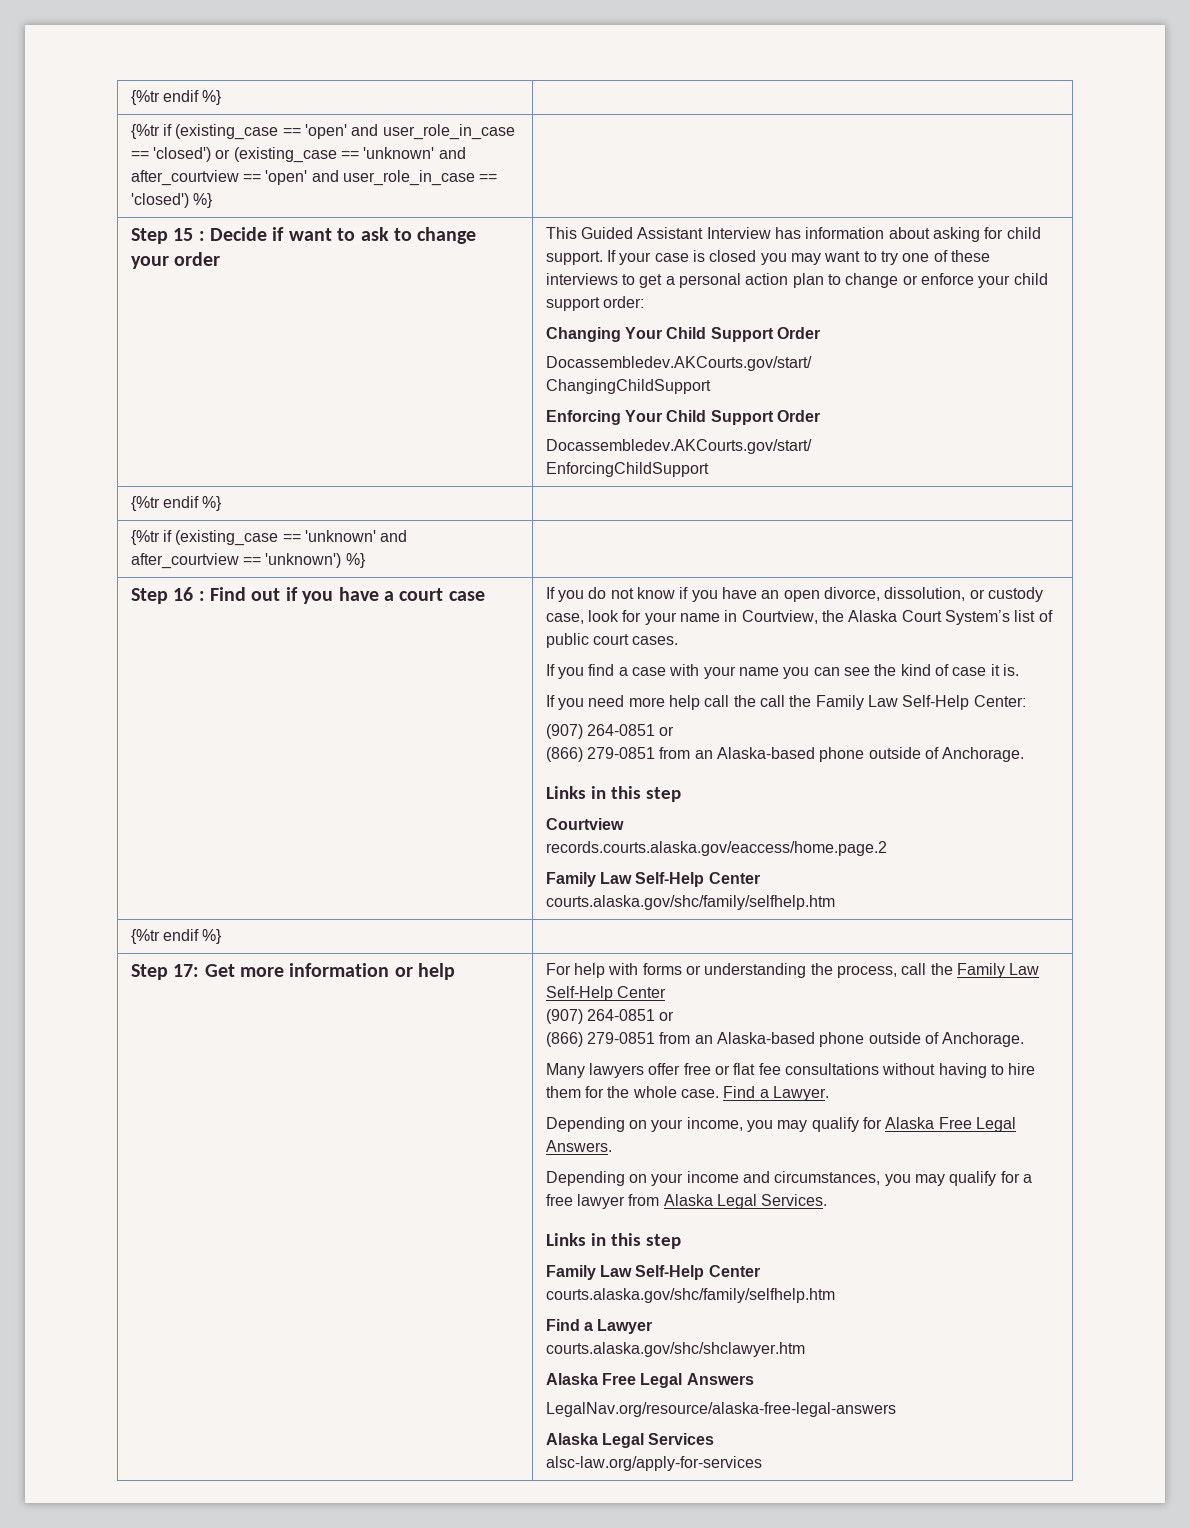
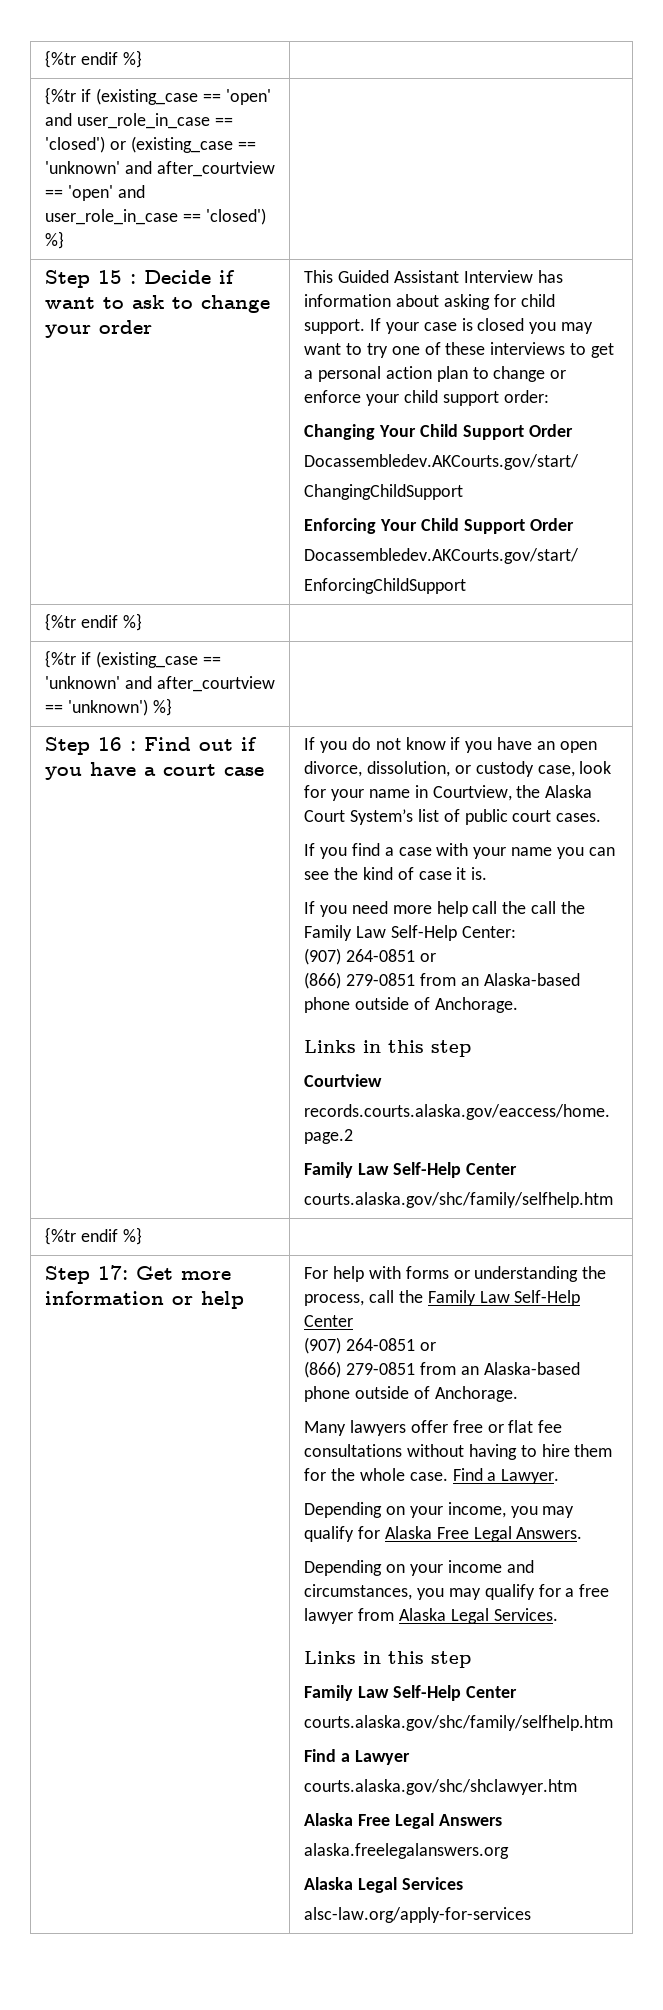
- LegalNav.org/resource/alaska-free-legal-answers
+ alaska.freelegalanswers.org

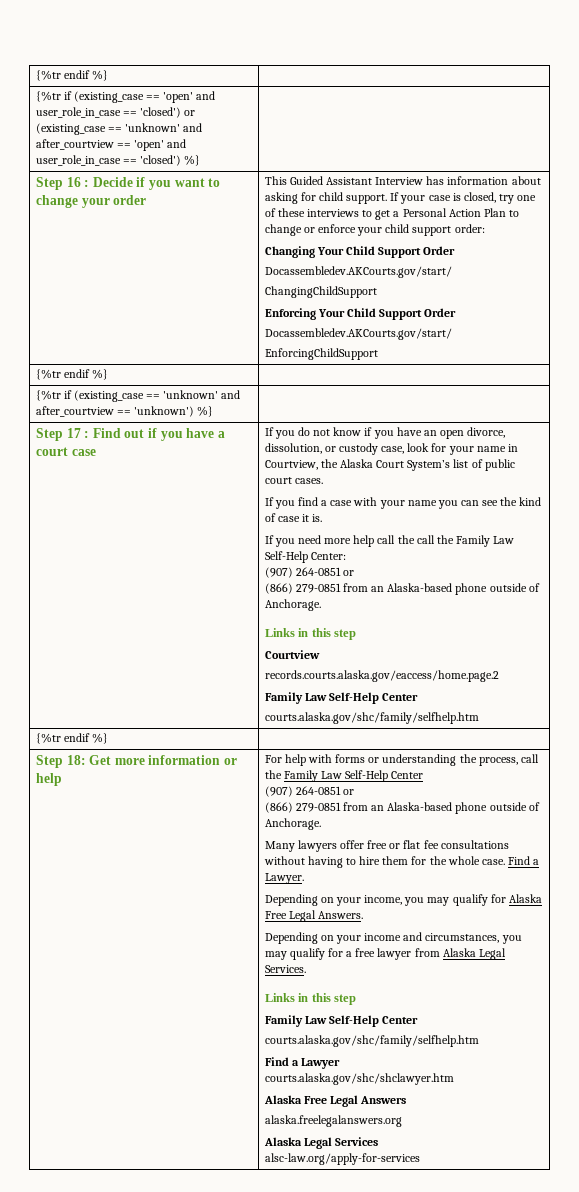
- Step 15 : Decide if want to ask to change your order
+ Step 16 : Decide if you want to change your order
- If your case is closed you may want to try one of these interviews to get a personal action plan to change or enforce your child support order:
+ If your case is closed, try one of these interviews to get a Personal Action Plan to change or enforce your child support order:
- Step 16 : Find out if you have a court case
+ Step 17 : Find out if you have a court case
- Step 17: Get more information or help
+ Step 18: Get more information or help

